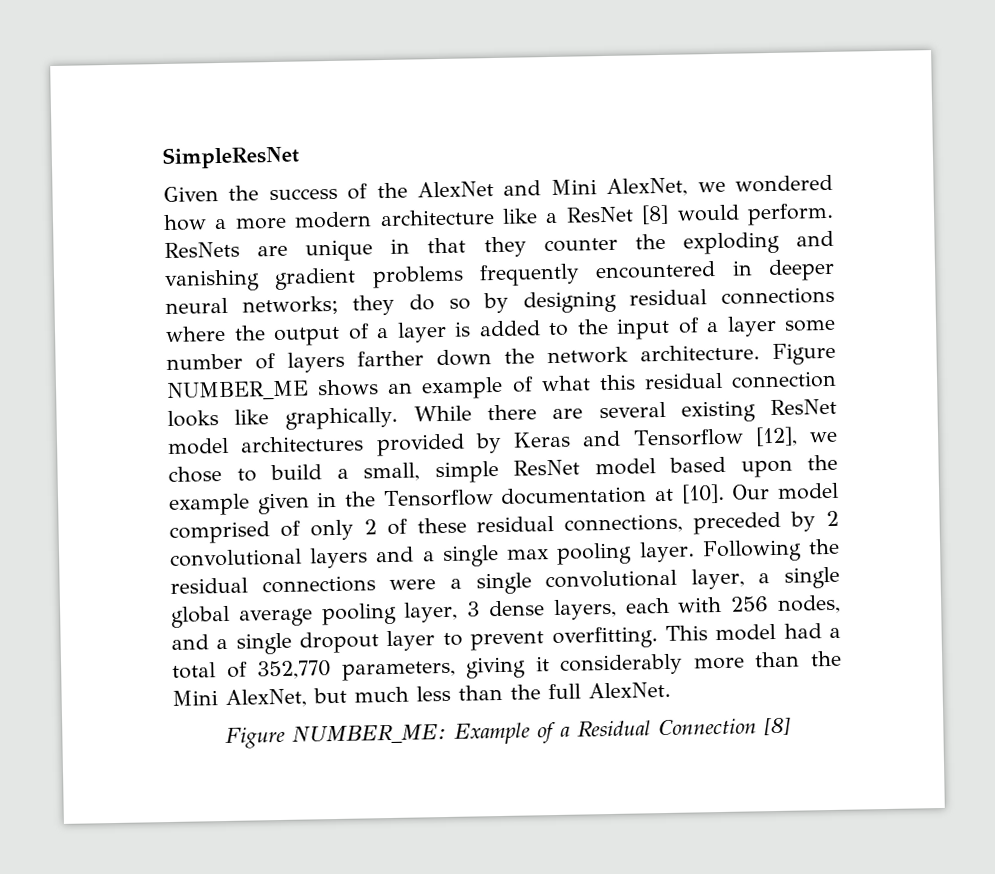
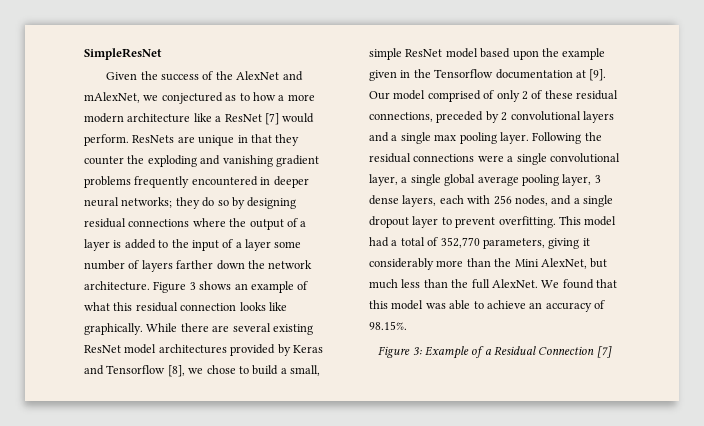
- Given the success of the AlexNet and Mini AlexNet, we wondered how a more modern architecture like a ResNet [8] would perform.
+ Given the success of the AlexNet and mAlexNet, we conjectured as to how a more modern architecture like a ResNet [7] would perform.
- Figure NUMBER_ME shows an example of what this residual connection looks like graphically.
+ Figure 3 shows an example of what this residual connection looks like graphically.
- While there are several existing ResNet model architectures provided by Keras and Tensorflow [12], we chose to build a small, simple ResNet model based upon the example given in the Tensorflow documentation at [10].
+ While there are several existing ResNet model architectures provided by Keras and Tensorflow [8], we chose to build a small, simple ResNet model based upon the example given in the Tensorflow documentation at [9].
- This model had a total of 352,770 parameters, giving it considerably more than the Mini AlexNet, but much less than the full AlexNet.
- Figure NUMBER_ME: Example of a Residual Connection [8]
+ This model had a total of 352,770 parameters, giving it considerably more than the Mini AlexNet, but much less than the full AlexNet. We found that this model was able to achieve an accuracy of 98.15%.
+ Figure 3: Example of a Residual Connection [7]

